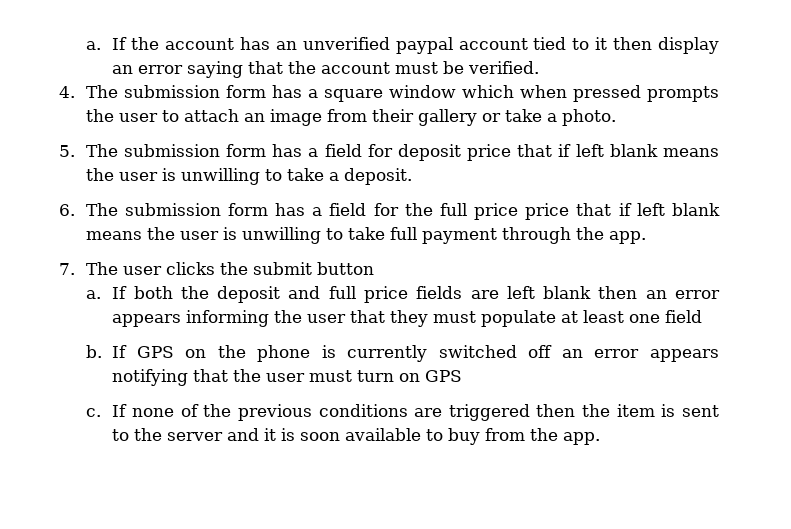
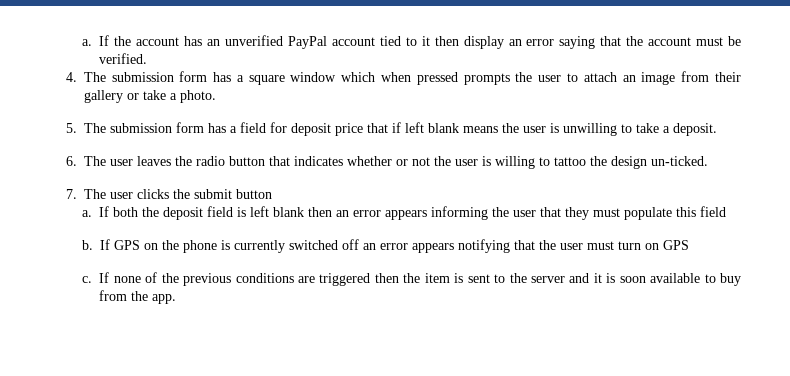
- If the account has an unverified paypal account tied to it then display an error saying that the account must be verified.
+ If the account has an unverified PayPal account tied to it then display an error saying that the account must be verified.
- 6. The submission form has a field for the full price price that if left blank means the user is unwilling to take full payment through the app.
+ 6. The user leaves the radio button that indicates whether or not the user is willing to tattoo the design un-ticked.
- If both the deposit and full price fields are left blank then an error appears informing the user that they must populate at least one field
+ If both the deposit field is left blank then an error appears informing the user that they must populate this field

